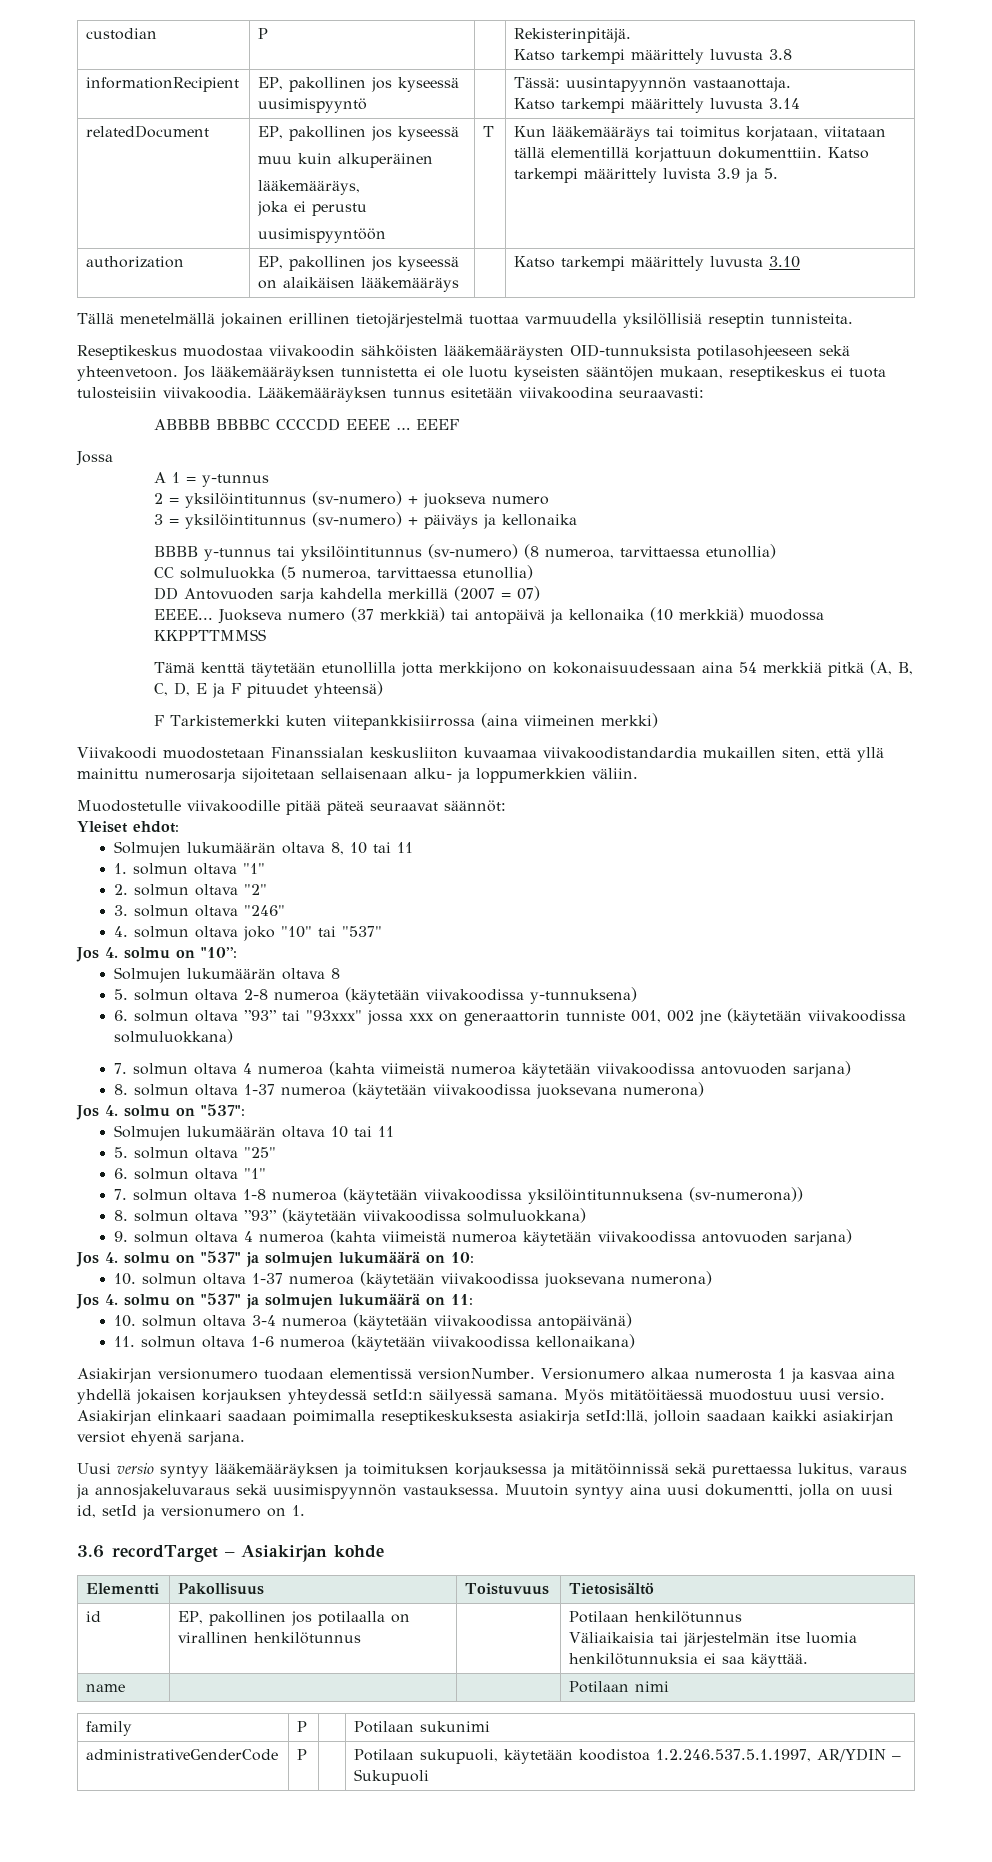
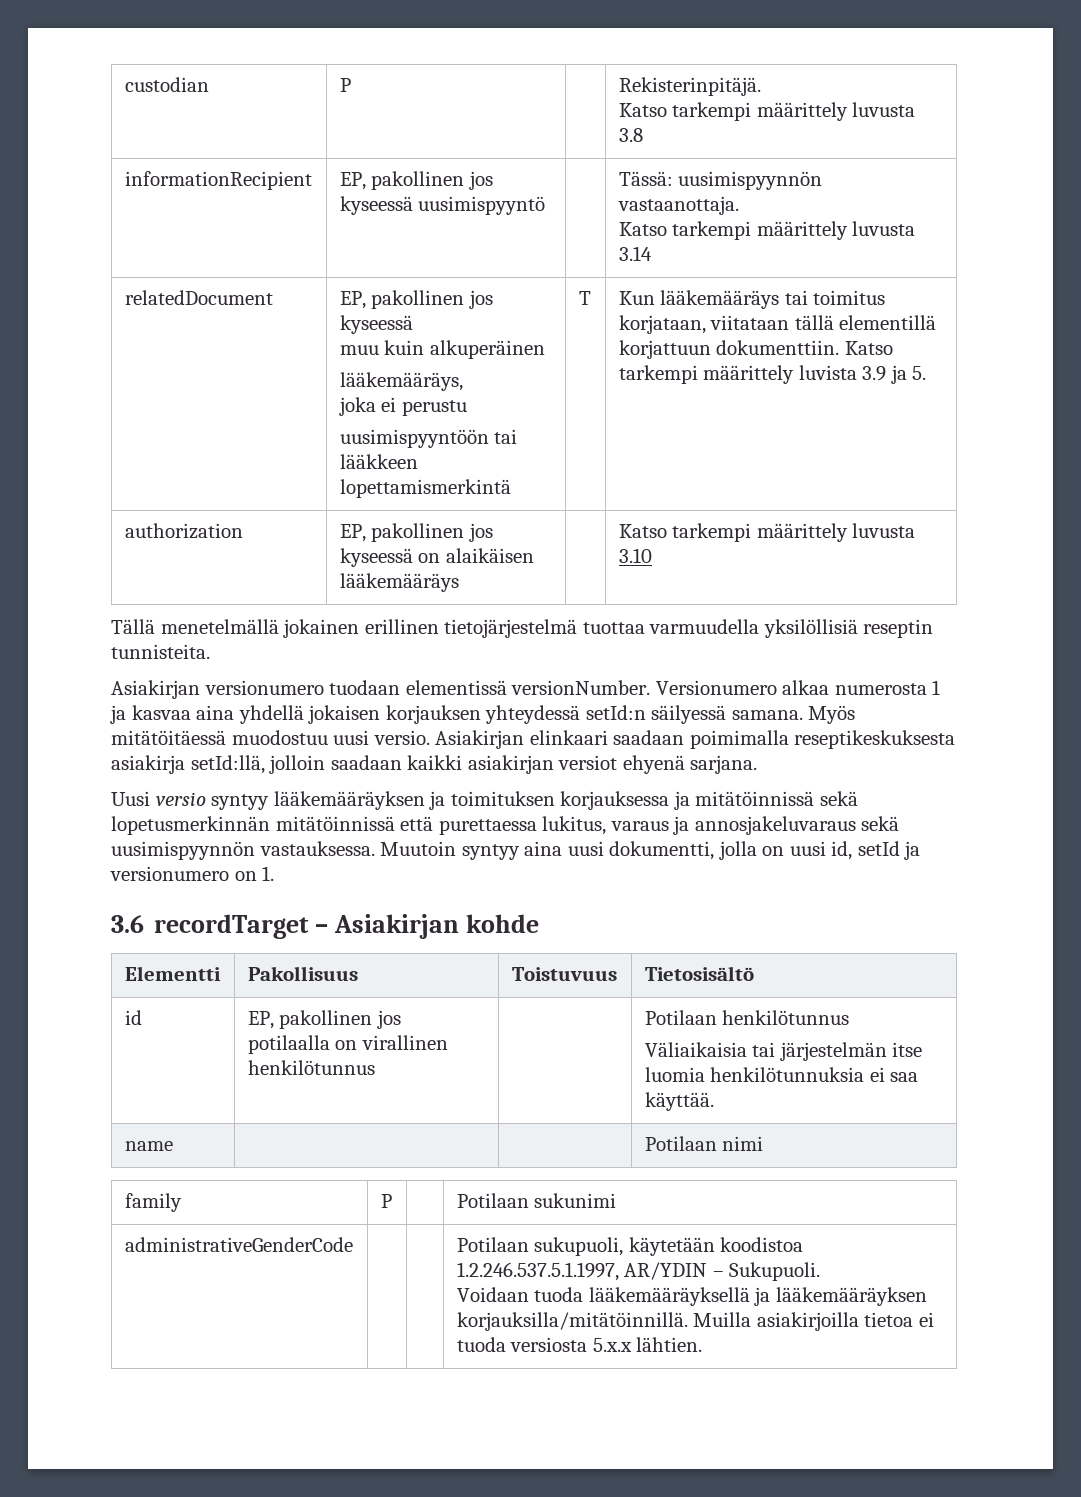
- informationRecipient | EP, pakollinen jos kyseessä uusimispyyntö | | Tässä: uusintapyynnön vastaanottaja.
+ informationRecipient | EP, pakollinen jos kyseessä uusimispyyntö | | Tässä: uusimispyynnön vastaanottaja.
  relatedDocument | EP, pakollinen jos kyseessä
  muu kuin alkuperäinen
  lääkemääräys,
  joka ei perustu
- uusimispyyntöön | T | Kun lääkemääräys tai toimitus korjataan, viitataan tällä elementillä korjattuun dokumenttiin. Katso tarkempi määrittely luvista 3.9 ja 5.
+ uusimispyyntöön tai lääkkeen lopettamismerkintä | T | Kun lääkemääräys tai toimitus korjataan, viitataan tällä elementillä korjattuun dokumenttiin. Katso tarkempi määrittely luvista 3.9 ja 5.
- Reseptikeskus muodostaa viivakoodin sähköisten lääkemääräysten OID-tunnuksista potilasohjeeseen sekä yhteenvetoon. Jos lääkemääräyksen tunnistetta ei ole luotu kyseisten sääntöjen mukaan, reseptikeskus ei tuota tulosteisiin viivakoodia. Lääkemääräyksen tunnus esitetään viivakoodina seuraavasti:
- ABBBB BBBBC CCCCDD EEEE … EEEF
- Jossa
- A 1 = y-tunnus
- 2 = yksilöintitunnus (sv-numero) + juokseva numero
- 3 = yksilöintitunnus (sv-numero) + päiväys ja kellonaika
- BBBB y-tunnus tai yksilöintitunnus (sv-numero) (8 numeroa, tarvittaessa etunollia)
- CC solmuluokka (5 numeroa, tarvittaessa etunollia)
- DD Antovuoden sarja kahdella merkillä (2007 = 07)
- EEEE... Juokseva numero (37 merkkiä) tai antopäivä ja kellonaika (10 merkkiä) muodossa KKPPTTMMSS
- Tämä kenttä täytetään etunollilla jotta merkkijono on kokonaisuudessaan aina 54 merkkiä pitkä (A, B, C, D, E ja F pituudet yhteensä)
- F Tarkistemerkki kuten viitepankkisiirrossa (aina viimeinen merkki)
- Viivakoodi muodostetaan Finanssialan keskusliiton kuvaamaa viivakoodistandardia mukaillen siten, että yllä mainittu numerosarja sijoitetaan sellaisenaan alku- ja loppumerkkien väliin.
- Muodostetulle viivakoodille pitää päteä seuraavat säännöt:
- Yleiset ehdot:
- Solmujen lukumäärän oltava 8, 10 tai 11
- 1. solmun oltava "1"
- 2. solmun oltava "2"
- 3. solmun oltava "246"
- 4. solmun oltava joko "10" tai "537"
- Jos 4. solmu on "10”:
- Solmujen lukumäärän oltava 8
- 5. solmun oltava 2-8 numeroa (käytetään viivakoodissa y-tunnuksena)
- 6. solmun oltava ”93” tai "93xxx" jossa xxx on generaattorin tunniste 001, 002 jne (käytetään viivakoodissa solmuluokkana)
- 7. solmun oltava 4 numeroa (kahta viimeistä numeroa käytetään viivakoodissa antovuoden sarjana)
- 8. solmun oltava 1-37 numeroa (käytetään viivakoodissa juoksevana numerona)
- Jos 4. solmu on "537":
- Solmujen lukumäärän oltava 10 tai 11
- 5. solmun oltava "25"
- 6. solmun oltava "1"
- 7. solmun oltava 1-8 numeroa (käytetään viivakoodissa yksilöintitunnuksena (sv-numerona))
- 8. solmun oltava ”93” (käytetään viivakoodissa solmuluokkana)
- 9. solmun oltava 4 numeroa (kahta viimeistä numeroa käytetään viivakoodissa antovuoden sarjana)
- Jos 4. solmu on "537" ja solmujen lukumäärä on 10:
- 10. solmun oltava 1-37 numeroa (käytetään viivakoodissa juoksevana numerona)
- Jos 4. solmu on "537" ja solmujen lukumäärä on 11:
- 10. solmun oltava 3-4 numeroa (käytetään viivakoodissa antopäivänä)
- 11. solmun oltava 1-6 numeroa (käytetään viivakoodissa kellonaikana)
- Uusi versio syntyy lääkemääräyksen ja toimituksen korjauksessa ja mitätöinnissä sekä purettaessa lukitus, varaus ja annosjakeluvaraus sekä uusimispyynnön vastauksessa.
+ Uusi versio syntyy lääkemääräyksen ja toimituksen korjauksessa ja mitätöinnissä sekä lopetusmerkinnän mitätöinnissä että purettaessa lukitus, varaus ja annosjakeluvaraus sekä uusimispyynnön vastauksessa.
- administrativeGenderCode | P | | Potilaan sukupuoli, käytetään koodistoa 1.2.246.537.5.1.1997, AR/YDIN – Sukupuoli
+ administrativeGenderCode | | | Potilaan sukupuoli, käytetään koodistoa 1.2.246.537.5.1.1997, AR/YDIN – Sukupuoli.
+ Voidaan tuoda lääkemääräyksellä ja lääkemääräyksen korjauksilla/mitätöinnillä. Muilla asiakirjoilla tietoa ei tuoda versiosta 5.x.x lähtien.

